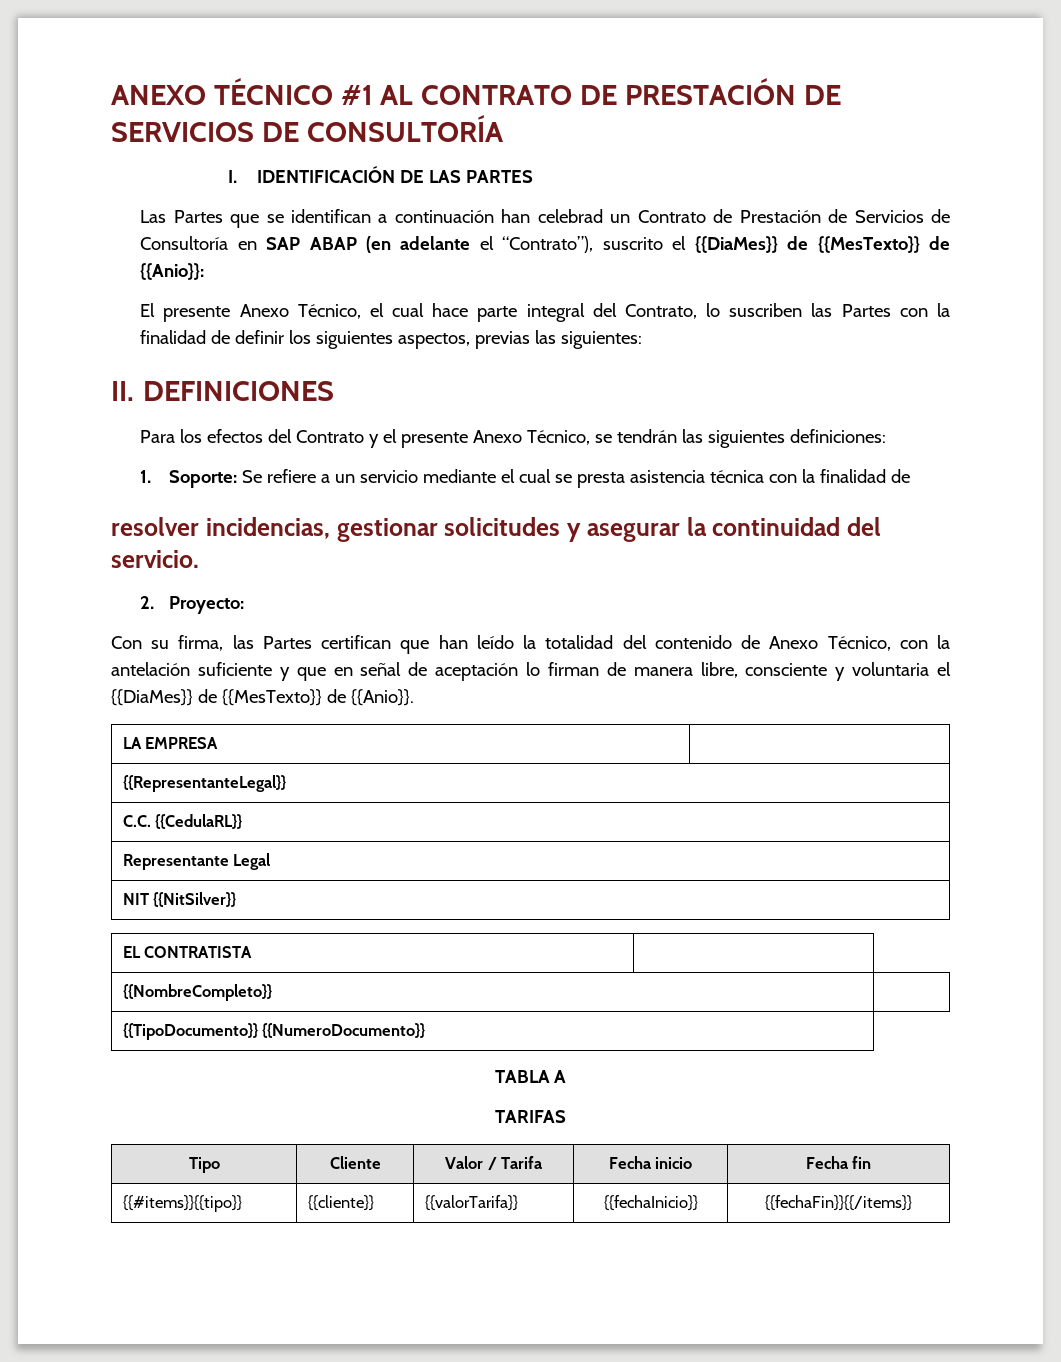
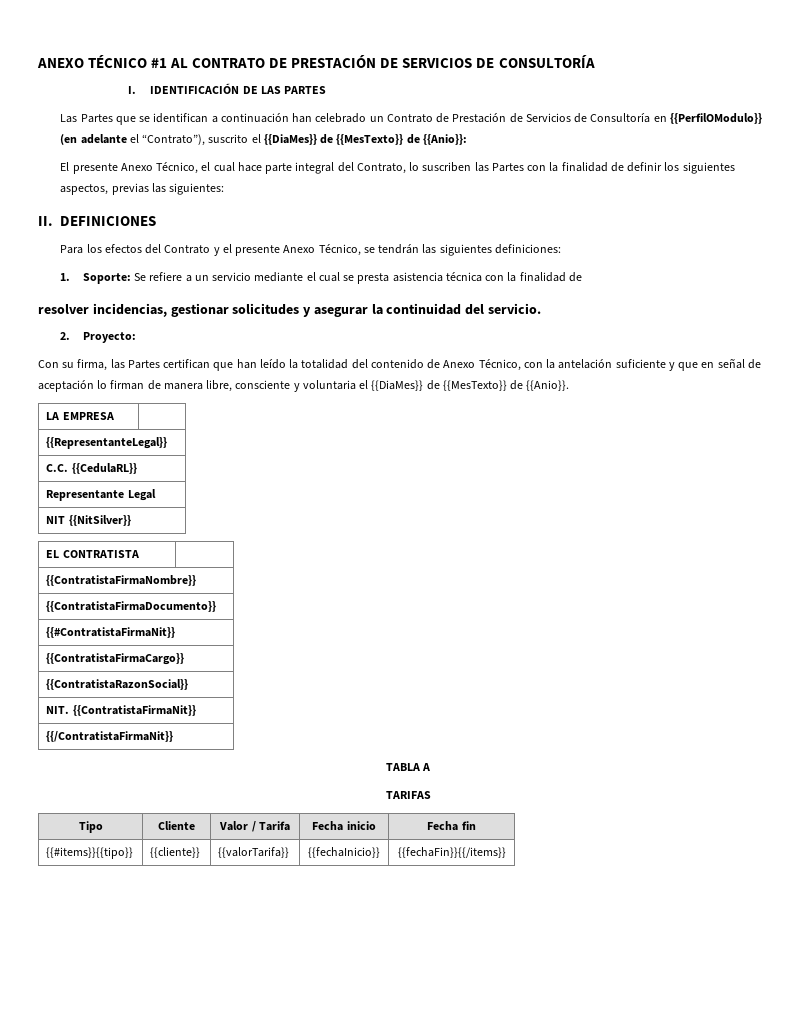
- Las Partes que se identifican a continuación han celebrad un Contrato de Prestación de Servicios de Consultoría en SAP ABAP (en adelante el “Contrato”), suscrito el {{DiaMes}} de {{MesTexto}} de {{Anio}}:
+ Las Partes que se identifican a continuación han celebrado un Contrato de Prestación de Servicios de Consultoría en {{PerfilOModulo}} (en adelante el “Contrato”), suscrito el {{DiaMes}} de {{MesTexto}} de {{Anio}}:
- {{NombreCompleto}} |
- {{TipoDocumento}} {{NumeroDocumento}}
+ {{ContratistaFirmaNombre}}
+ {{ContratistaFirmaDocumento}}
+ {{#ContratistaFirmaNit}}
+ {{ContratistaFirmaCargo}}
+ {{ContratistaRazonSocial}}
+ NIT. {{ContratistaFirmaNit}}
+ {{/ContratistaFirmaNit}}

